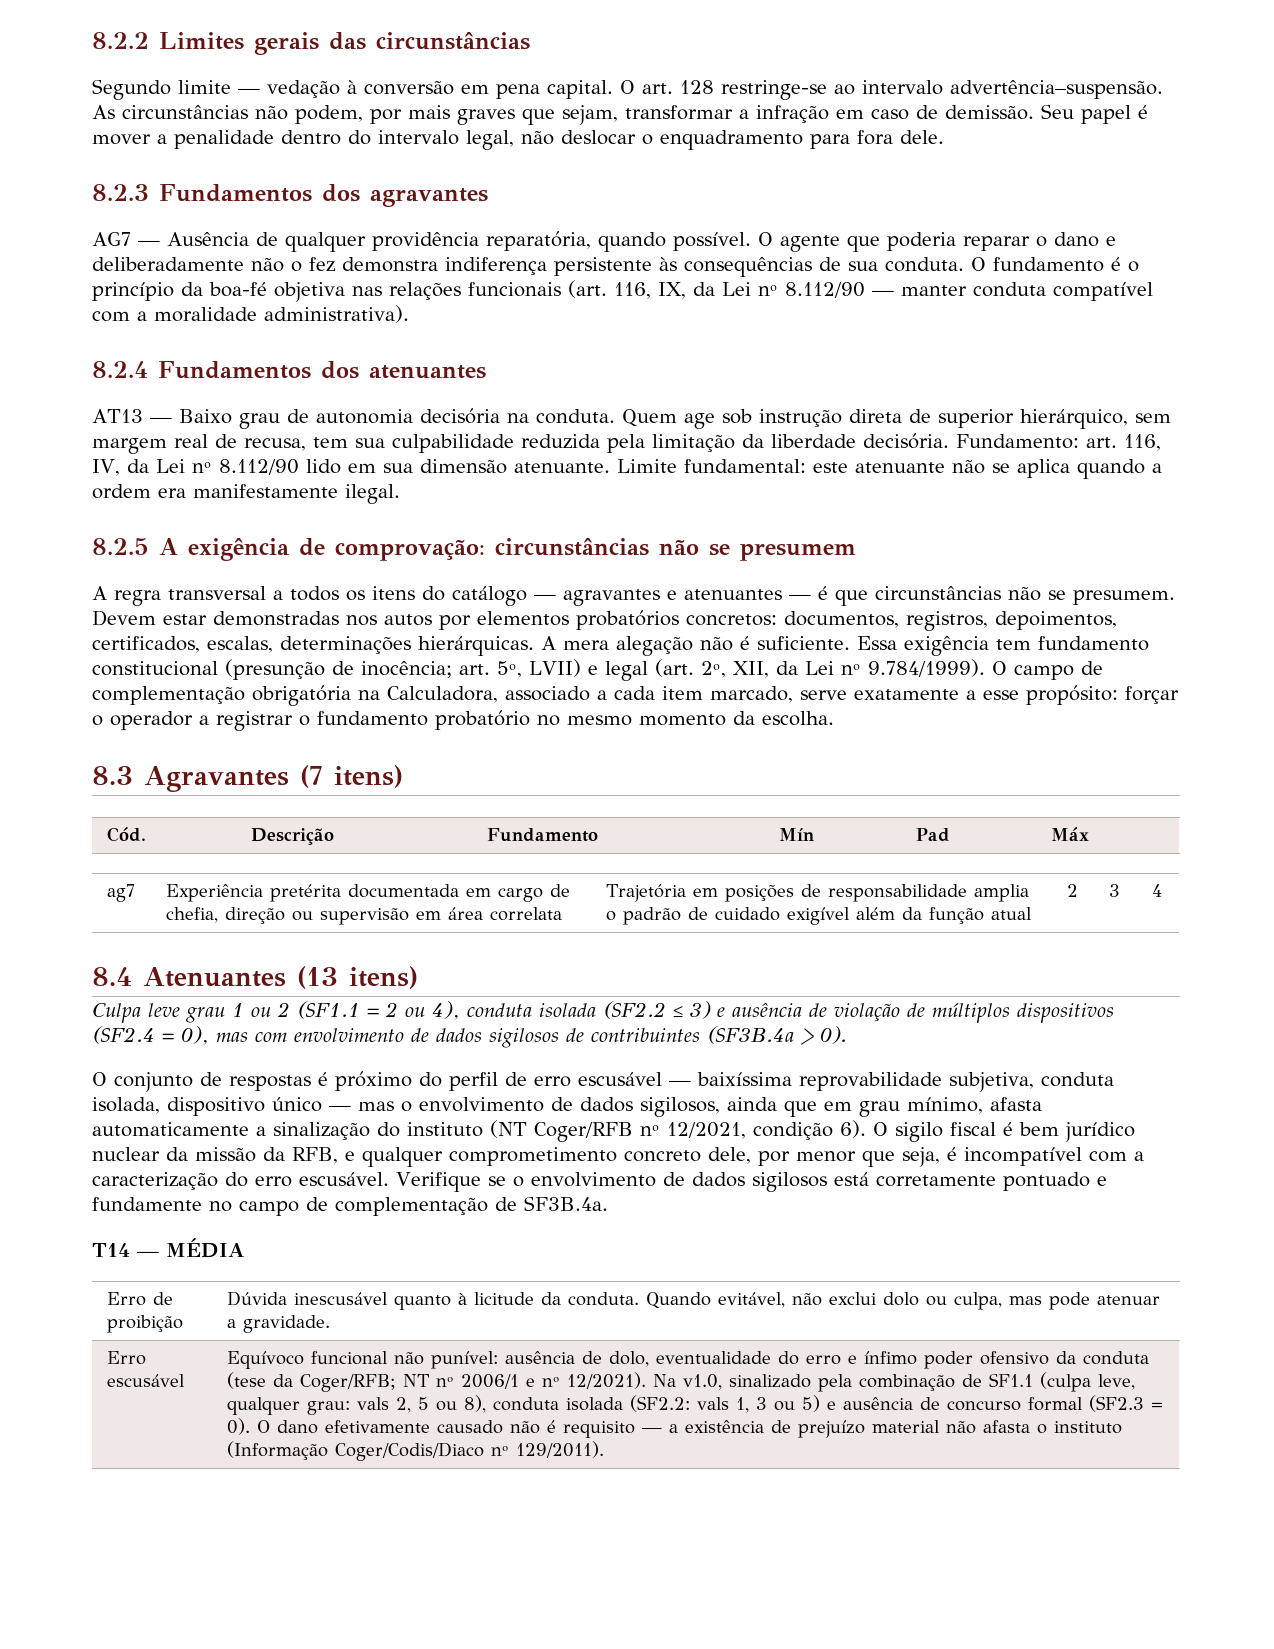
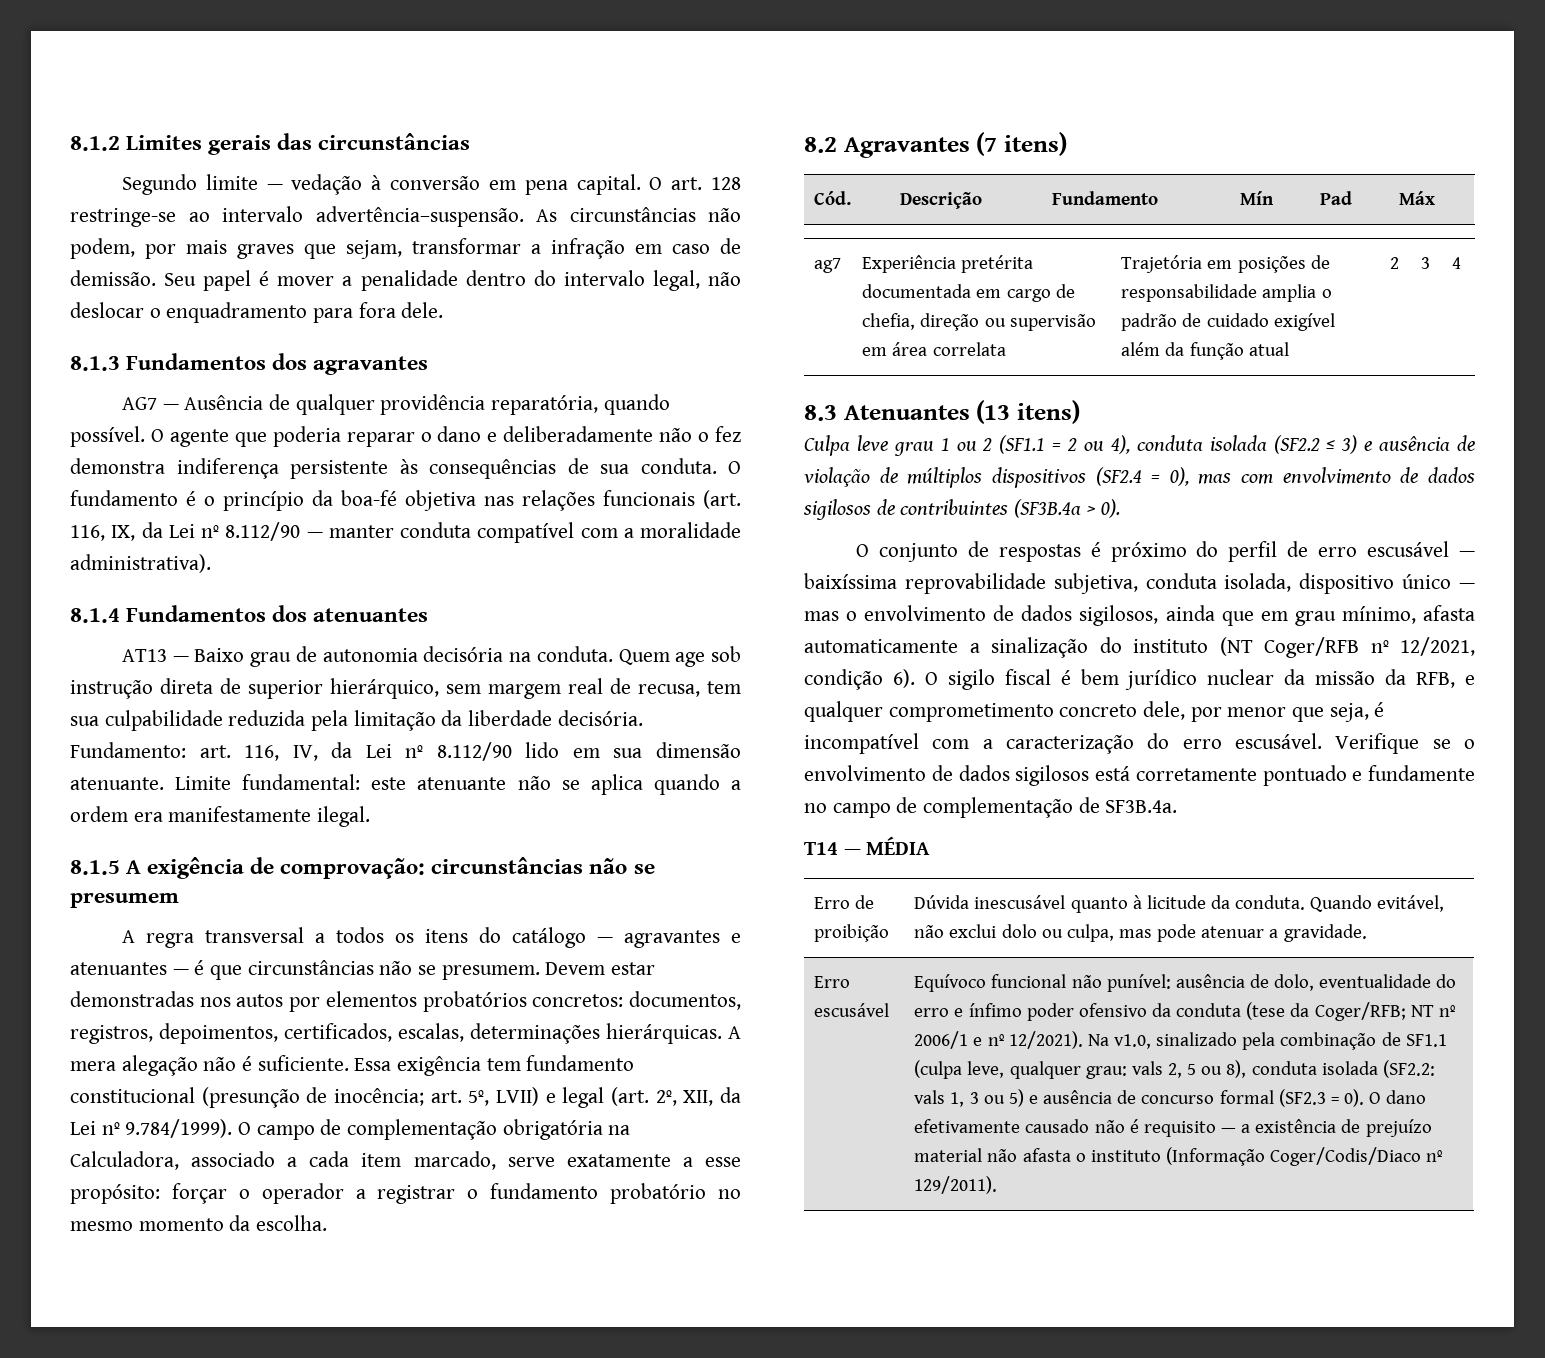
- 8.2.2 Limites gerais das circunstâncias
+ 8.1.2 Limites gerais das circunstâncias
- 8.2.3 Fundamentos dos agravantes
+ 8.1.3 Fundamentos dos agravantes
- 8.2.4 Fundamentos dos atenuantes
+ 8.1.4 Fundamentos dos atenuantes
- 8.2.5 A exigência de comprovação: circunstâncias não se presumem
+ 8.1.5 A exigência de comprovação: circunstâncias não se presumem
- 8.3 Agravantes (7 itens)
+ 8.2 Agravantes (7 itens)
- 8.4 Atenuantes (13 itens)
+ 8.3 Atenuantes (13 itens)

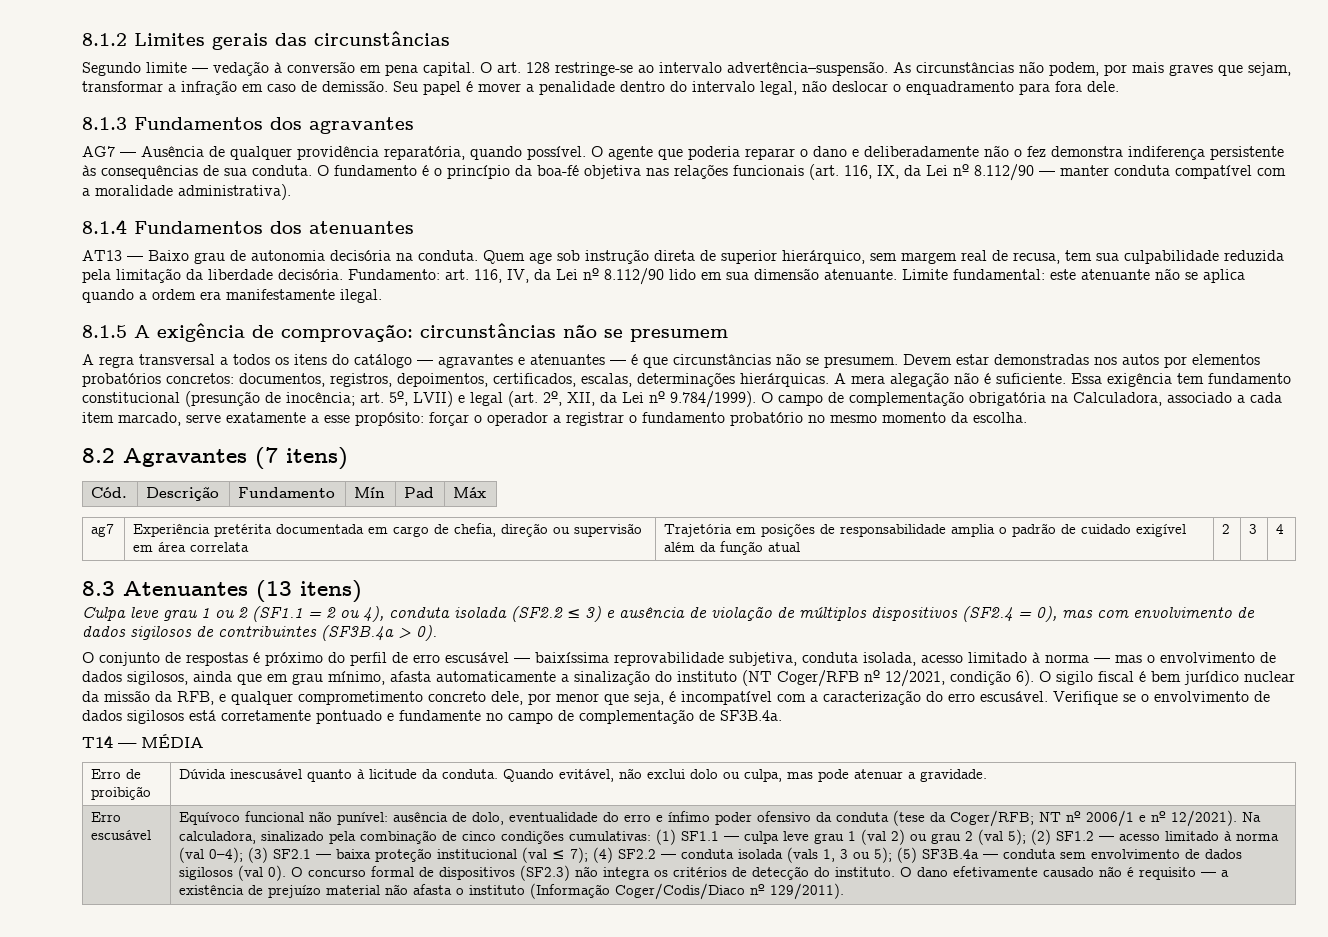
- O conjunto de respostas é próximo do perfil de erro escusável — baixíssima reprovabilidade subjetiva, conduta isolada, dispositivo único — mas o envolvimento de dados sigilosos, ainda que em grau mínimo, afasta automaticamente a sinalização do instituto (NT Coger/RFB nº 12/2021, condição 6).
+ O conjunto de respostas é próximo do perfil de erro escusável — baixíssima reprovabilidade subjetiva, conduta isolada, acesso limitado à norma — mas o envolvimento de dados sigilosos, ainda que em grau mínimo, afasta automaticamente a sinalização do instituto (NT Coger/RFB nº 12/2021, condição 6).
- Na v1.0, sinalizado pela combinação de SF1.1 (culpa leve, qualquer grau: vals 2, 5 ou 8), conduta isolada (SF2.2: vals 1, 3 ou 5) e ausência de concurso formal (SF2.3 = 0).
+ Na calculadora, sinalizado pela combinação de cinco condições cumulativas: (1) SF1.1 — culpa leve grau 1 (val 2) ou grau 2 (val 5); (2) SF1.2 — acesso limitado à norma (val 0–4); (3) SF2.1 — baixa proteção institucional (val ≤ 7); (4) SF2.2 — conduta isolada (vals 1, 3 ou 5); (5) SF3B.4a — conduta sem envolvimento de dados sigilosos (val 0). O concurso formal de dispositivos (SF2.3) não integra os critérios de detecção do instituto.

